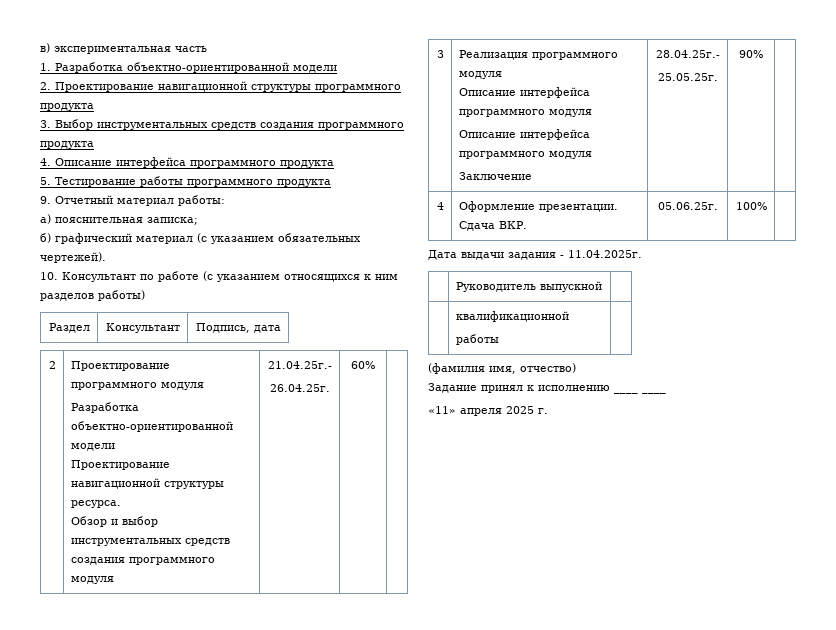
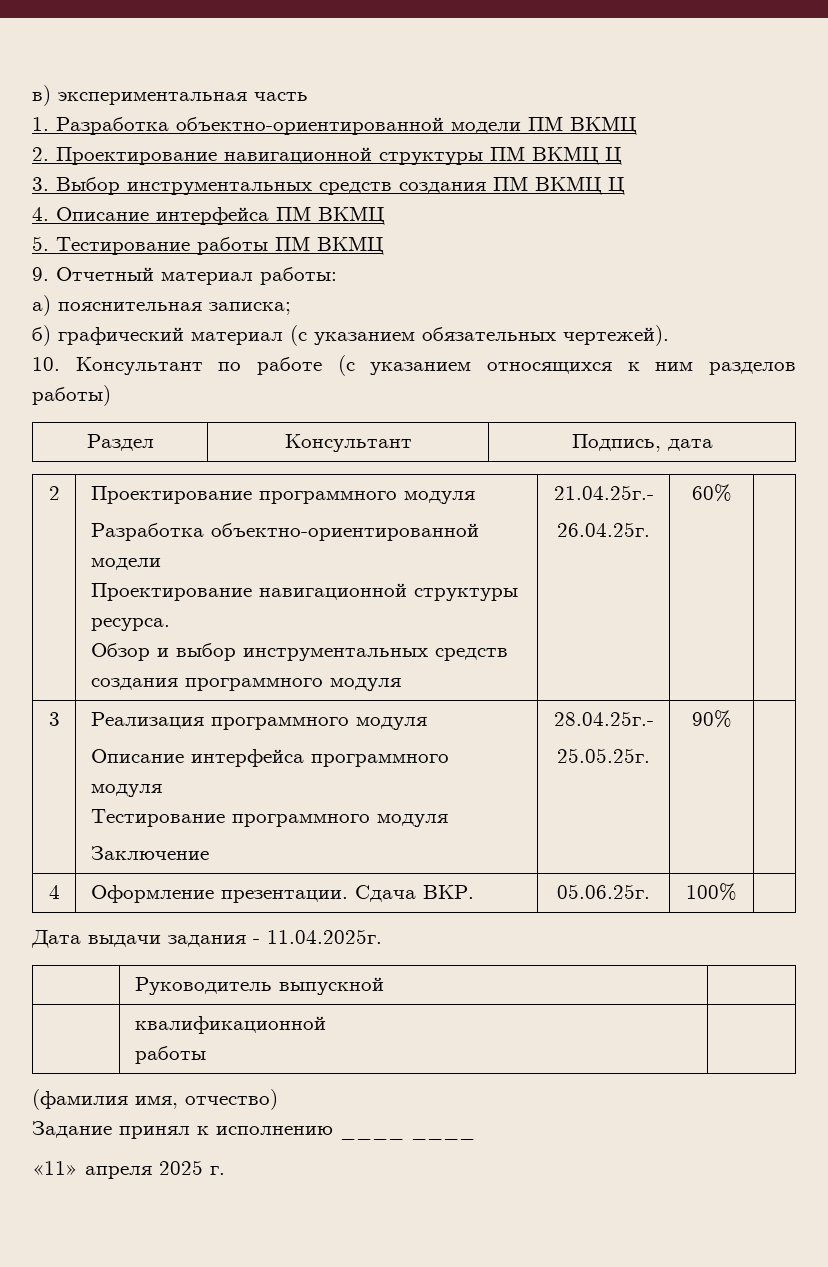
- 1. Разработка объектно-ориентированной модели
+ 1. Разработка объектно-ориентированной модели ПМ ВКМЦ
- 2. Проектирование навигационной структуры программного продукта
+ 2. Проектирование навигационной структуры ПМ ВКМЦ Ц
- 3. Выбор инструментальных средств создания программного продукта
+ 3. Выбор инструментальных средств создания ПМ ВКМЦ Ц
- 4. Описание интерфейса программного продукта
+ 4. Описание интерфейса ПМ ВКМЦ
- 5. Тестирование работы программного продукта
+ 5. Тестирование работы ПМ ВКМЦ
  3 | Реализация программного модуля
  Описание интерфейса программного модуля
- Описание интерфейса программного модуля
+ Тестирование программного модуля

